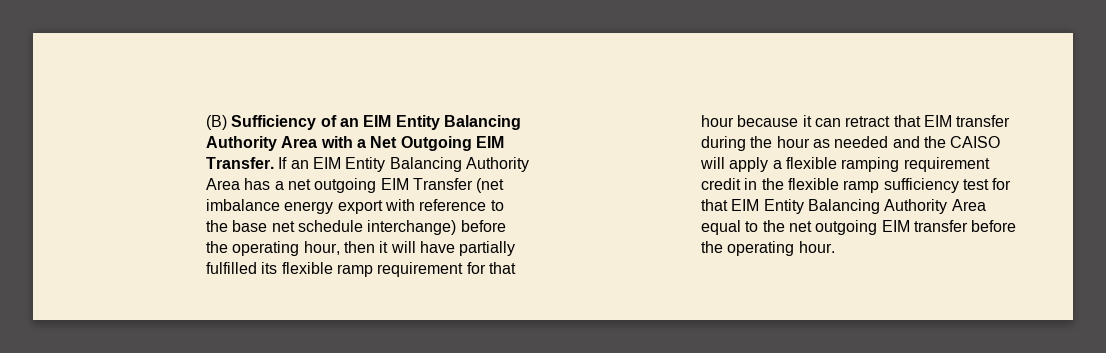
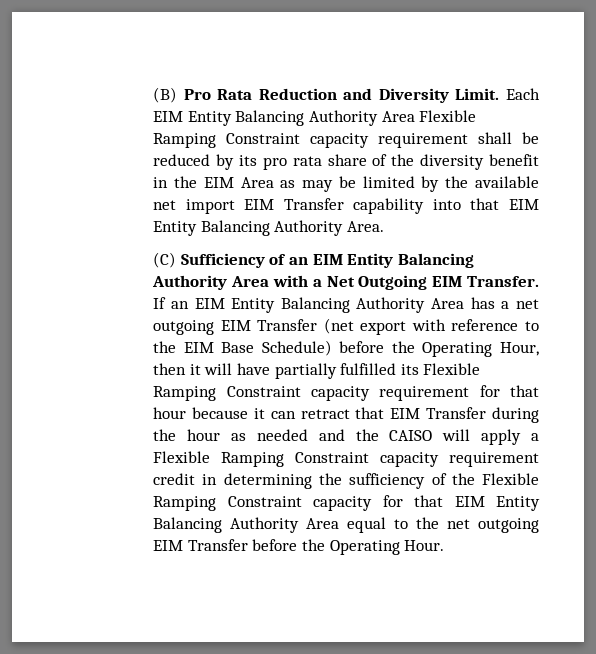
- (B) Sufficiency of an EIM Entity Balancing Authority Area with a Net Outgoing EIM Transfer.
+ (B) Pro Rata Reduction and Diversity Limit. Each EIM Entity Balancing Authority Area Flexible Ramping Constraint capacity requirement shall be reduced by its pro rata share of the diversity benefit in the EIM Area as may be limited by the available net import EIM Transfer capability into that EIM Entity Balancing Authority Area.
+ (C) Sufficiency of an EIM Entity Balancing Authority Area with a Net Outgoing EIM Transfer.
- If an EIM Entity Balancing Authority Area has a net outgoing EIM Transfer (net imbalance energy export with reference to the base net schedule interchange) before the operating hour, then it will have partially fulfilled its flexible ramp requirement for that hour because it can retract that EIM transfer during the hour as needed and the CAISO will apply a flexible ramping requirement credit in the flexible ramp sufficiency test for that EIM Entity Balancing Authority Area equal to the net outgoing EIM transfer before the operating hour.
+ If an EIM Entity Balancing Authority Area has a net outgoing EIM Transfer (net export with reference to the EIM Base Schedule) before the Operating Hour, then it will have partially fulfilled its Flexible Ramping Constraint capacity requirement for that hour because it can retract that EIM Transfer during the hour as needed and the CAISO will apply a Flexible Ramping Constraint capacity requirement credit in determining the sufficiency of the Flexible Ramping Constraint capacity for that EIM Entity Balancing Authority Area equal to the net outgoing EIM Transfer before the Operating Hour.

